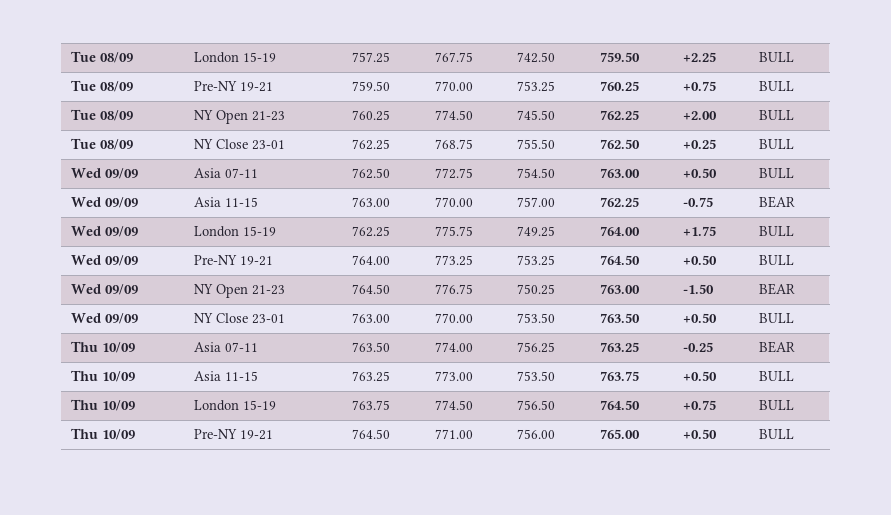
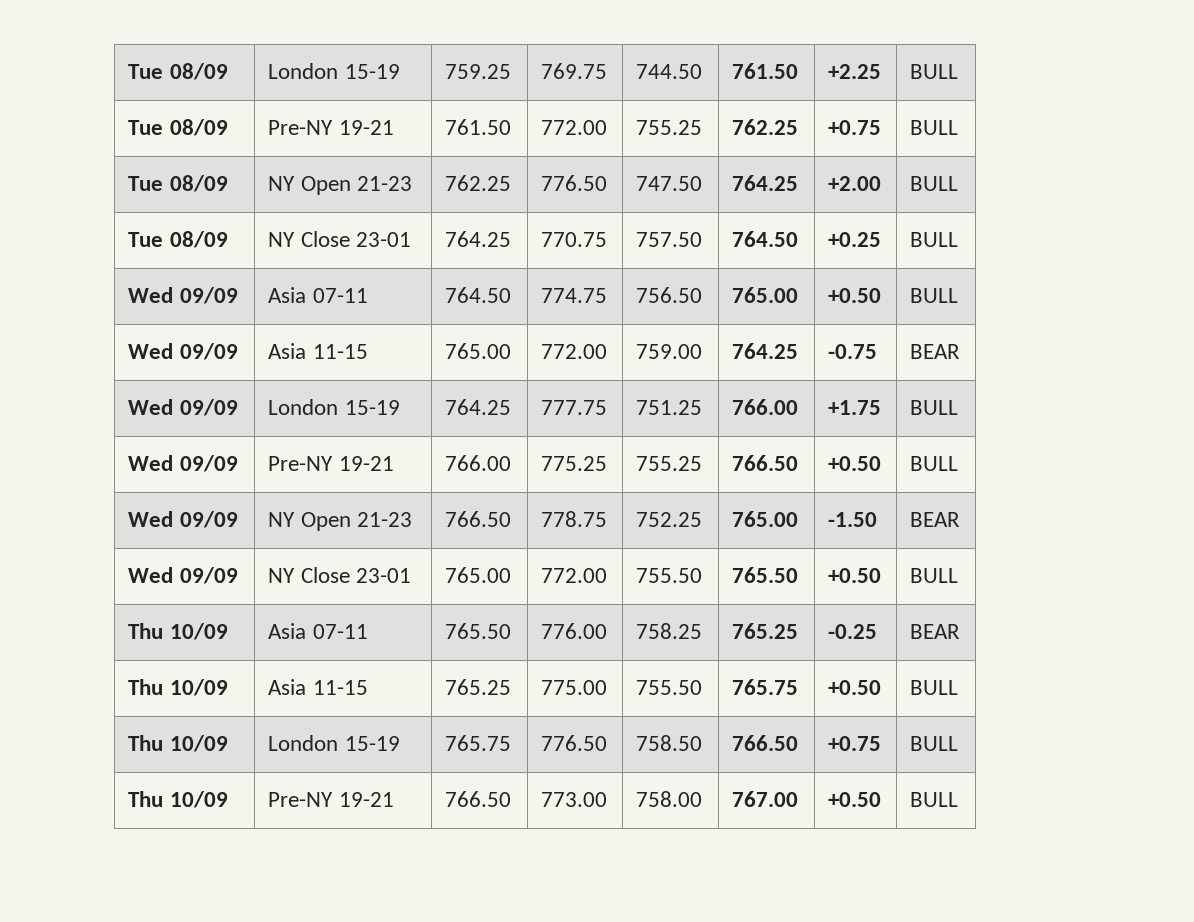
- Tue 08/09 | London 15-19 | 757.25 | 767.75 | 742.50 | 759.50 | +2.25 | BULL
+ Tue 08/09 | London 15-19 | 759.25 | 769.75 | 744.50 | 761.50 | +2.25 | BULL
- Tue 08/09 | Pre-NY 19-21 | 759.50 | 770.00 | 753.25 | 760.25 | +0.75 | BULL
+ Tue 08/09 | Pre-NY 19-21 | 761.50 | 772.00 | 755.25 | 762.25 | +0.75 | BULL
- Tue 08/09 | NY Open 21-23 | 760.25 | 774.50 | 745.50 | 762.25 | +2.00 | BULL
+ Tue 08/09 | NY Open 21-23 | 762.25 | 776.50 | 747.50 | 764.25 | +2.00 | BULL
- Tue 08/09 | NY Close 23-01 | 762.25 | 768.75 | 755.50 | 762.50 | +0.25 | BULL
+ Tue 08/09 | NY Close 23-01 | 764.25 | 770.75 | 757.50 | 764.50 | +0.25 | BULL
- Wed 09/09 | Asia 07-11 | 762.50 | 772.75 | 754.50 | 763.00 | +0.50 | BULL
+ Wed 09/09 | Asia 07-11 | 764.50 | 774.75 | 756.50 | 765.00 | +0.50 | BULL
- Wed 09/09 | Asia 11-15 | 763.00 | 770.00 | 757.00 | 762.25 | -0.75 | BEAR
+ Wed 09/09 | Asia 11-15 | 765.00 | 772.00 | 759.00 | 764.25 | -0.75 | BEAR
- Wed 09/09 | London 15-19 | 762.25 | 775.75 | 749.25 | 764.00 | +1.75 | BULL
+ Wed 09/09 | London 15-19 | 764.25 | 777.75 | 751.25 | 766.00 | +1.75 | BULL
- Wed 09/09 | Pre-NY 19-21 | 764.00 | 773.25 | 753.25 | 764.50 | +0.50 | BULL
+ Wed 09/09 | Pre-NY 19-21 | 766.00 | 775.25 | 755.25 | 766.50 | +0.50 | BULL
- Wed 09/09 | NY Open 21-23 | 764.50 | 776.75 | 750.25 | 763.00 | -1.50 | BEAR
+ Wed 09/09 | NY Open 21-23 | 766.50 | 778.75 | 752.25 | 765.00 | -1.50 | BEAR
- Wed 09/09 | NY Close 23-01 | 763.00 | 770.00 | 753.50 | 763.50 | +0.50 | BULL
+ Wed 09/09 | NY Close 23-01 | 765.00 | 772.00 | 755.50 | 765.50 | +0.50 | BULL
- Thu 10/09 | Asia 07-11 | 763.50 | 774.00 | 756.25 | 763.25 | -0.25 | BEAR
+ Thu 10/09 | Asia 07-11 | 765.50 | 776.00 | 758.25 | 765.25 | -0.25 | BEAR
- Thu 10/09 | Asia 11-15 | 763.25 | 773.00 | 753.50 | 763.75 | +0.50 | BULL
+ Thu 10/09 | Asia 11-15 | 765.25 | 775.00 | 755.50 | 765.75 | +0.50 | BULL
- Thu 10/09 | London 15-19 | 763.75 | 774.50 | 756.50 | 764.50 | +0.75 | BULL
+ Thu 10/09 | London 15-19 | 765.75 | 776.50 | 758.50 | 766.50 | +0.75 | BULL
- Thu 10/09 | Pre-NY 19-21 | 764.50 | 771.00 | 756.00 | 765.00 | +0.50 | BULL
+ Thu 10/09 | Pre-NY 19-21 | 766.50 | 773.00 | 758.00 | 767.00 | +0.50 | BULL

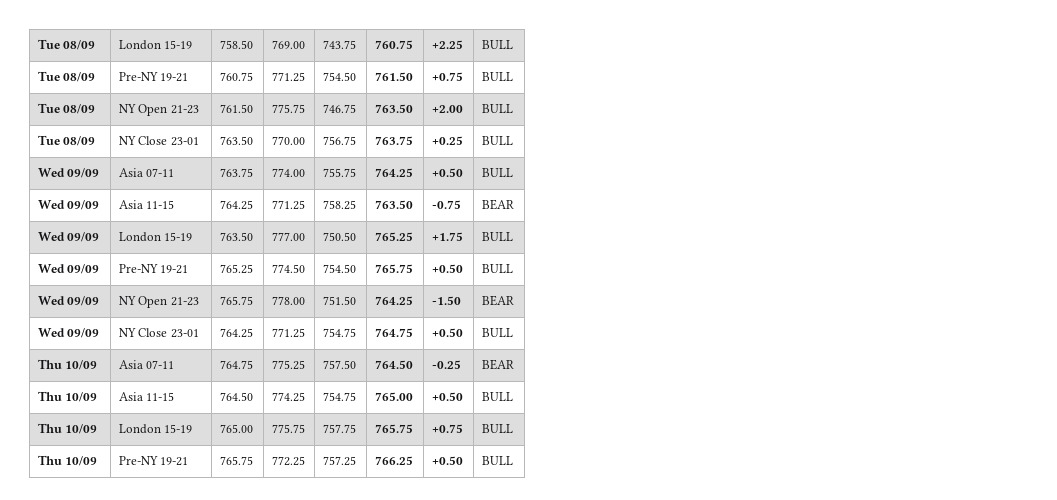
- Tue 08/09 | London 15-19 | 759.25 | 769.75 | 744.50 | 761.50 | +2.25 | BULL
+ Tue 08/09 | London 15-19 | 758.50 | 769.00 | 743.75 | 760.75 | +2.25 | BULL
- Tue 08/09 | Pre-NY 19-21 | 761.50 | 772.00 | 755.25 | 762.25 | +0.75 | BULL
+ Tue 08/09 | Pre-NY 19-21 | 760.75 | 771.25 | 754.50 | 761.50 | +0.75 | BULL
- Tue 08/09 | NY Open 21-23 | 762.25 | 776.50 | 747.50 | 764.25 | +2.00 | BULL
+ Tue 08/09 | NY Open 21-23 | 761.50 | 775.75 | 746.75 | 763.50 | +2.00 | BULL
- Tue 08/09 | NY Close 23-01 | 764.25 | 770.75 | 757.50 | 764.50 | +0.25 | BULL
+ Tue 08/09 | NY Close 23-01 | 763.50 | 770.00 | 756.75 | 763.75 | +0.25 | BULL
- Wed 09/09 | Asia 07-11 | 764.50 | 774.75 | 756.50 | 765.00 | +0.50 | BULL
+ Wed 09/09 | Asia 07-11 | 763.75 | 774.00 | 755.75 | 764.25 | +0.50 | BULL
- Wed 09/09 | Asia 11-15 | 765.00 | 772.00 | 759.00 | 764.25 | -0.75 | BEAR
+ Wed 09/09 | Asia 11-15 | 764.25 | 771.25 | 758.25 | 763.50 | -0.75 | BEAR
- Wed 09/09 | London 15-19 | 764.25 | 777.75 | 751.25 | 766.00 | +1.75 | BULL
+ Wed 09/09 | London 15-19 | 763.50 | 777.00 | 750.50 | 765.25 | +1.75 | BULL
- Wed 09/09 | Pre-NY 19-21 | 766.00 | 775.25 | 755.25 | 766.50 | +0.50 | BULL
+ Wed 09/09 | Pre-NY 19-21 | 765.25 | 774.50 | 754.50 | 765.75 | +0.50 | BULL
- Wed 09/09 | NY Open 21-23 | 766.50 | 778.75 | 752.25 | 765.00 | -1.50 | BEAR
+ Wed 09/09 | NY Open 21-23 | 765.75 | 778.00 | 751.50 | 764.25 | -1.50 | BEAR
- Wed 09/09 | NY Close 23-01 | 765.00 | 772.00 | 755.50 | 765.50 | +0.50 | BULL
+ Wed 09/09 | NY Close 23-01 | 764.25 | 771.25 | 754.75 | 764.75 | +0.50 | BULL
- Thu 10/09 | Asia 07-11 | 765.50 | 776.00 | 758.25 | 765.25 | -0.25 | BEAR
+ Thu 10/09 | Asia 07-11 | 764.75 | 775.25 | 757.50 | 764.50 | -0.25 | BEAR
- Thu 10/09 | Asia 11-15 | 765.25 | 775.00 | 755.50 | 765.75 | +0.50 | BULL
+ Thu 10/09 | Asia 11-15 | 764.50 | 774.25 | 754.75 | 765.00 | +0.50 | BULL
- Thu 10/09 | London 15-19 | 765.75 | 776.50 | 758.50 | 766.50 | +0.75 | BULL
+ Thu 10/09 | London 15-19 | 765.00 | 775.75 | 757.75 | 765.75 | +0.75 | BULL
- Thu 10/09 | Pre-NY 19-21 | 766.50 | 773.00 | 758.00 | 767.00 | +0.50 | BULL
+ Thu 10/09 | Pre-NY 19-21 | 765.75 | 772.25 | 757.25 | 766.25 | +0.50 | BULL

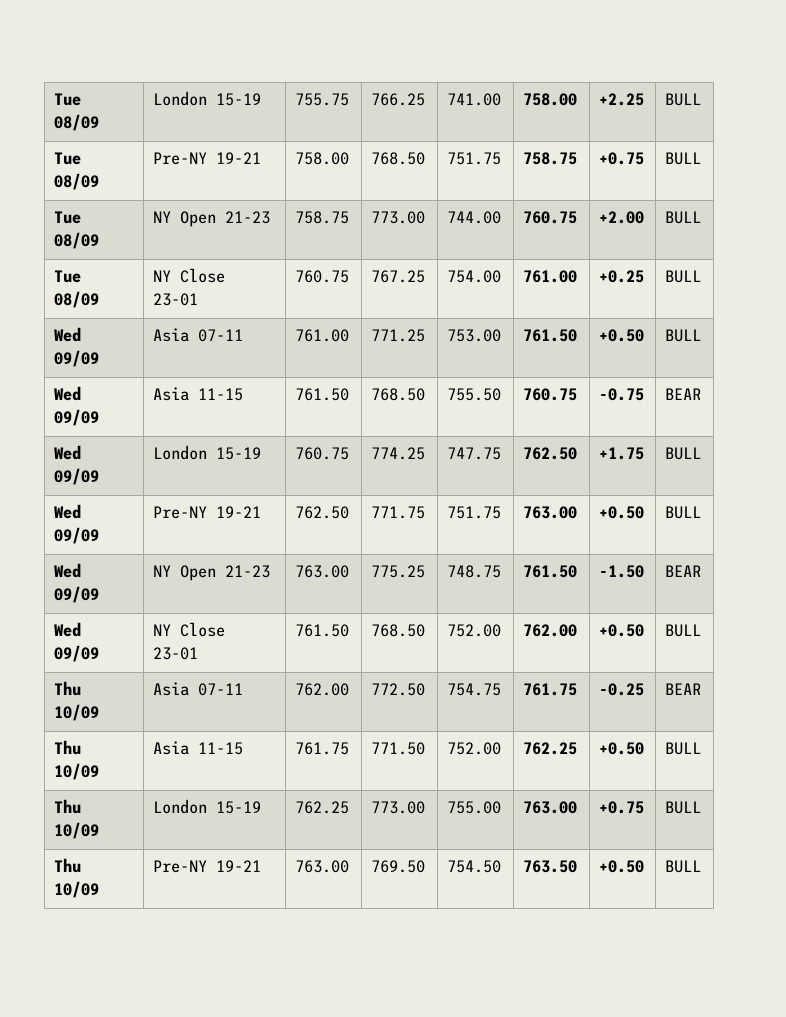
- Tue 08/09 | London 15-19 | 758.50 | 769.00 | 743.75 | 760.75 | +2.25 | BULL
+ Tue 08/09 | London 15-19 | 755.75 | 766.25 | 741.00 | 758.00 | +2.25 | BULL
- Tue 08/09 | Pre-NY 19-21 | 760.75 | 771.25 | 754.50 | 761.50 | +0.75 | BULL
+ Tue 08/09 | Pre-NY 19-21 | 758.00 | 768.50 | 751.75 | 758.75 | +0.75 | BULL
- Tue 08/09 | NY Open 21-23 | 761.50 | 775.75 | 746.75 | 763.50 | +2.00 | BULL
+ Tue 08/09 | NY Open 21-23 | 758.75 | 773.00 | 744.00 | 760.75 | +2.00 | BULL
- Tue 08/09 | NY Close 23-01 | 763.50 | 770.00 | 756.75 | 763.75 | +0.25 | BULL
+ Tue 08/09 | NY Close 23-01 | 760.75 | 767.25 | 754.00 | 761.00 | +0.25 | BULL
- Wed 09/09 | Asia 07-11 | 763.75 | 774.00 | 755.75 | 764.25 | +0.50 | BULL
+ Wed 09/09 | Asia 07-11 | 761.00 | 771.25 | 753.00 | 761.50 | +0.50 | BULL
- Wed 09/09 | Asia 11-15 | 764.25 | 771.25 | 758.25 | 763.50 | -0.75 | BEAR
+ Wed 09/09 | Asia 11-15 | 761.50 | 768.50 | 755.50 | 760.75 | -0.75 | BEAR
- Wed 09/09 | London 15-19 | 763.50 | 777.00 | 750.50 | 765.25 | +1.75 | BULL
+ Wed 09/09 | London 15-19 | 760.75 | 774.25 | 747.75 | 762.50 | +1.75 | BULL
- Wed 09/09 | Pre-NY 19-21 | 765.25 | 774.50 | 754.50 | 765.75 | +0.50 | BULL
+ Wed 09/09 | Pre-NY 19-21 | 762.50 | 771.75 | 751.75 | 763.00 | +0.50 | BULL
- Wed 09/09 | NY Open 21-23 | 765.75 | 778.00 | 751.50 | 764.25 | -1.50 | BEAR
+ Wed 09/09 | NY Open 21-23 | 763.00 | 775.25 | 748.75 | 761.50 | -1.50 | BEAR
- Wed 09/09 | NY Close 23-01 | 764.25 | 771.25 | 754.75 | 764.75 | +0.50 | BULL
+ Wed 09/09 | NY Close 23-01 | 761.50 | 768.50 | 752.00 | 762.00 | +0.50 | BULL
- Thu 10/09 | Asia 07-11 | 764.75 | 775.25 | 757.50 | 764.50 | -0.25 | BEAR
+ Thu 10/09 | Asia 07-11 | 762.00 | 772.50 | 754.75 | 761.75 | -0.25 | BEAR
- Thu 10/09 | Asia 11-15 | 764.50 | 774.25 | 754.75 | 765.00 | +0.50 | BULL
+ Thu 10/09 | Asia 11-15 | 761.75 | 771.50 | 752.00 | 762.25 | +0.50 | BULL
- Thu 10/09 | London 15-19 | 765.00 | 775.75 | 757.75 | 765.75 | +0.75 | BULL
+ Thu 10/09 | London 15-19 | 762.25 | 773.00 | 755.00 | 763.00 | +0.75 | BULL
- Thu 10/09 | Pre-NY 19-21 | 765.75 | 772.25 | 757.25 | 766.25 | +0.50 | BULL
+ Thu 10/09 | Pre-NY 19-21 | 763.00 | 769.50 | 754.50 | 763.50 | +0.50 | BULL

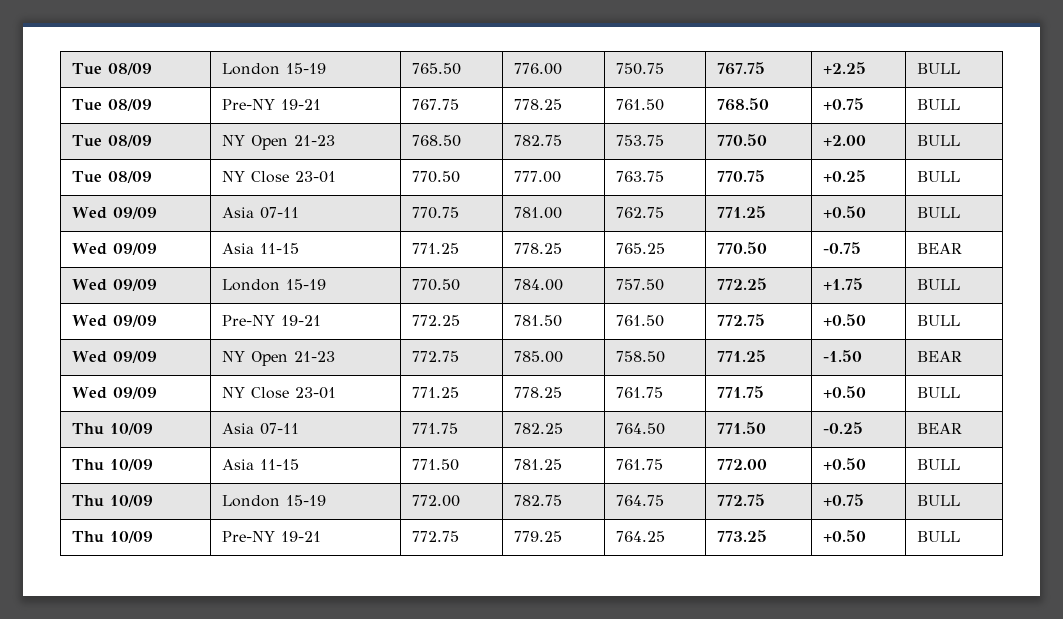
- Tue 08/09 | London 15-19 | 755.75 | 766.25 | 741.00 | 758.00 | +2.25 | BULL
+ Tue 08/09 | London 15-19 | 765.50 | 776.00 | 750.75 | 767.75 | +2.25 | BULL
- Tue 08/09 | Pre-NY 19-21 | 758.00 | 768.50 | 751.75 | 758.75 | +0.75 | BULL
+ Tue 08/09 | Pre-NY 19-21 | 767.75 | 778.25 | 761.50 | 768.50 | +0.75 | BULL
- Tue 08/09 | NY Open 21-23 | 758.75 | 773.00 | 744.00 | 760.75 | +2.00 | BULL
+ Tue 08/09 | NY Open 21-23 | 768.50 | 782.75 | 753.75 | 770.50 | +2.00 | BULL
- Tue 08/09 | NY Close 23-01 | 760.75 | 767.25 | 754.00 | 761.00 | +0.25 | BULL
+ Tue 08/09 | NY Close 23-01 | 770.50 | 777.00 | 763.75 | 770.75 | +0.25 | BULL
- Wed 09/09 | Asia 07-11 | 761.00 | 771.25 | 753.00 | 761.50 | +0.50 | BULL
+ Wed 09/09 | Asia 07-11 | 770.75 | 781.00 | 762.75 | 771.25 | +0.50 | BULL
- Wed 09/09 | Asia 11-15 | 761.50 | 768.50 | 755.50 | 760.75 | -0.75 | BEAR
+ Wed 09/09 | Asia 11-15 | 771.25 | 778.25 | 765.25 | 770.50 | -0.75 | BEAR
- Wed 09/09 | London 15-19 | 760.75 | 774.25 | 747.75 | 762.50 | +1.75 | BULL
+ Wed 09/09 | London 15-19 | 770.50 | 784.00 | 757.50 | 772.25 | +1.75 | BULL
- Wed 09/09 | Pre-NY 19-21 | 762.50 | 771.75 | 751.75 | 763.00 | +0.50 | BULL
+ Wed 09/09 | Pre-NY 19-21 | 772.25 | 781.50 | 761.50 | 772.75 | +0.50 | BULL
- Wed 09/09 | NY Open 21-23 | 763.00 | 775.25 | 748.75 | 761.50 | -1.50 | BEAR
+ Wed 09/09 | NY Open 21-23 | 772.75 | 785.00 | 758.50 | 771.25 | -1.50 | BEAR
- Wed 09/09 | NY Close 23-01 | 761.50 | 768.50 | 752.00 | 762.00 | +0.50 | BULL
+ Wed 09/09 | NY Close 23-01 | 771.25 | 778.25 | 761.75 | 771.75 | +0.50 | BULL
- Thu 10/09 | Asia 07-11 | 762.00 | 772.50 | 754.75 | 761.75 | -0.25 | BEAR
+ Thu 10/09 | Asia 07-11 | 771.75 | 782.25 | 764.50 | 771.50 | -0.25 | BEAR
- Thu 10/09 | Asia 11-15 | 761.75 | 771.50 | 752.00 | 762.25 | +0.50 | BULL
+ Thu 10/09 | Asia 11-15 | 771.50 | 781.25 | 761.75 | 772.00 | +0.50 | BULL
- Thu 10/09 | London 15-19 | 762.25 | 773.00 | 755.00 | 763.00 | +0.75 | BULL
+ Thu 10/09 | London 15-19 | 772.00 | 782.75 | 764.75 | 772.75 | +0.75 | BULL
- Thu 10/09 | Pre-NY 19-21 | 763.00 | 769.50 | 754.50 | 763.50 | +0.50 | BULL
+ Thu 10/09 | Pre-NY 19-21 | 772.75 | 779.25 | 764.25 | 773.25 | +0.50 | BULL

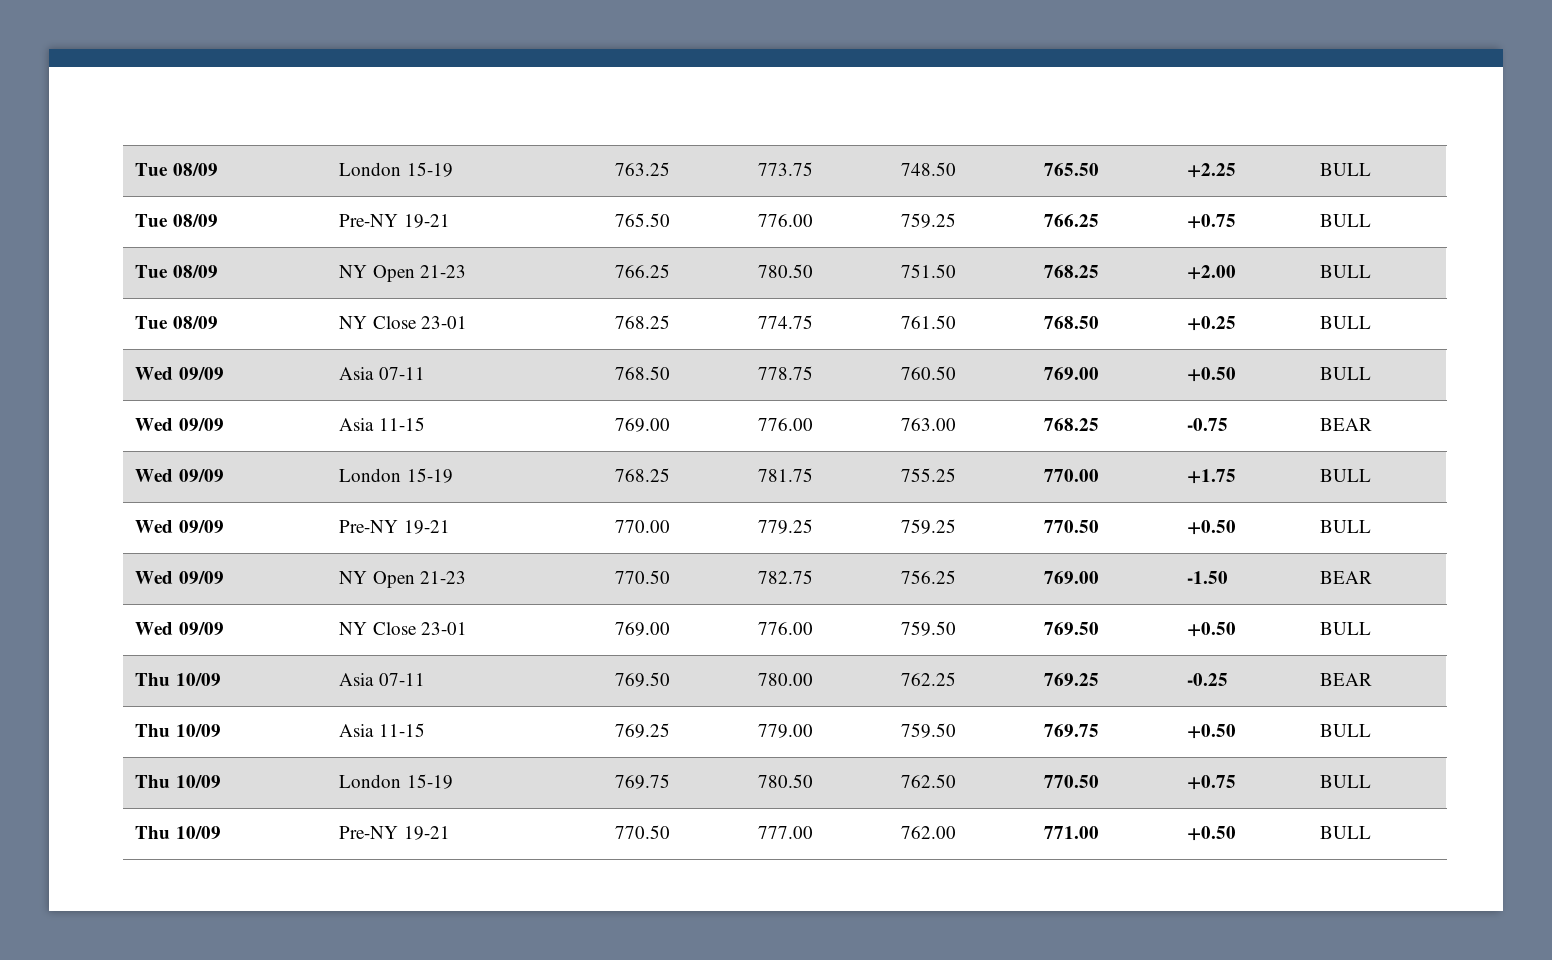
- Tue 08/09 | London 15-19 | 765.50 | 776.00 | 750.75 | 767.75 | +2.25 | BULL
+ Tue 08/09 | London 15-19 | 763.25 | 773.75 | 748.50 | 765.50 | +2.25 | BULL
- Tue 08/09 | Pre-NY 19-21 | 767.75 | 778.25 | 761.50 | 768.50 | +0.75 | BULL
+ Tue 08/09 | Pre-NY 19-21 | 765.50 | 776.00 | 759.25 | 766.25 | +0.75 | BULL
- Tue 08/09 | NY Open 21-23 | 768.50 | 782.75 | 753.75 | 770.50 | +2.00 | BULL
+ Tue 08/09 | NY Open 21-23 | 766.25 | 780.50 | 751.50 | 768.25 | +2.00 | BULL
- Tue 08/09 | NY Close 23-01 | 770.50 | 777.00 | 763.75 | 770.75 | +0.25 | BULL
+ Tue 08/09 | NY Close 23-01 | 768.25 | 774.75 | 761.50 | 768.50 | +0.25 | BULL
- Wed 09/09 | Asia 07-11 | 770.75 | 781.00 | 762.75 | 771.25 | +0.50 | BULL
+ Wed 09/09 | Asia 07-11 | 768.50 | 778.75 | 760.50 | 769.00 | +0.50 | BULL
- Wed 09/09 | Asia 11-15 | 771.25 | 778.25 | 765.25 | 770.50 | -0.75 | BEAR
+ Wed 09/09 | Asia 11-15 | 769.00 | 776.00 | 763.00 | 768.25 | -0.75 | BEAR
- Wed 09/09 | London 15-19 | 770.50 | 784.00 | 757.50 | 772.25 | +1.75 | BULL
+ Wed 09/09 | London 15-19 | 768.25 | 781.75 | 755.25 | 770.00 | +1.75 | BULL
- Wed 09/09 | Pre-NY 19-21 | 772.25 | 781.50 | 761.50 | 772.75 | +0.50 | BULL
+ Wed 09/09 | Pre-NY 19-21 | 770.00 | 779.25 | 759.25 | 770.50 | +0.50 | BULL
- Wed 09/09 | NY Open 21-23 | 772.75 | 785.00 | 758.50 | 771.25 | -1.50 | BEAR
+ Wed 09/09 | NY Open 21-23 | 770.50 | 782.75 | 756.25 | 769.00 | -1.50 | BEAR
- Wed 09/09 | NY Close 23-01 | 771.25 | 778.25 | 761.75 | 771.75 | +0.50 | BULL
+ Wed 09/09 | NY Close 23-01 | 769.00 | 776.00 | 759.50 | 769.50 | +0.50 | BULL
- Thu 10/09 | Asia 07-11 | 771.75 | 782.25 | 764.50 | 771.50 | -0.25 | BEAR
+ Thu 10/09 | Asia 07-11 | 769.50 | 780.00 | 762.25 | 769.25 | -0.25 | BEAR
- Thu 10/09 | Asia 11-15 | 771.50 | 781.25 | 761.75 | 772.00 | +0.50 | BULL
+ Thu 10/09 | Asia 11-15 | 769.25 | 779.00 | 759.50 | 769.75 | +0.50 | BULL
- Thu 10/09 | London 15-19 | 772.00 | 782.75 | 764.75 | 772.75 | +0.75 | BULL
+ Thu 10/09 | London 15-19 | 769.75 | 780.50 | 762.50 | 770.50 | +0.75 | BULL
- Thu 10/09 | Pre-NY 19-21 | 772.75 | 779.25 | 764.25 | 773.25 | +0.50 | BULL
+ Thu 10/09 | Pre-NY 19-21 | 770.50 | 777.00 | 762.00 | 771.00 | +0.50 | BULL

